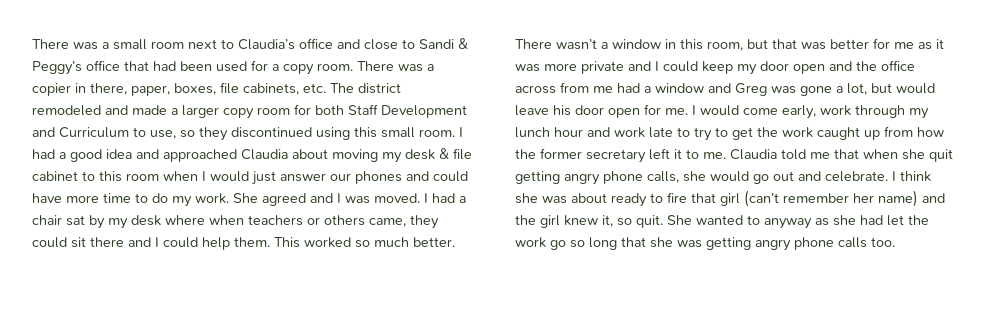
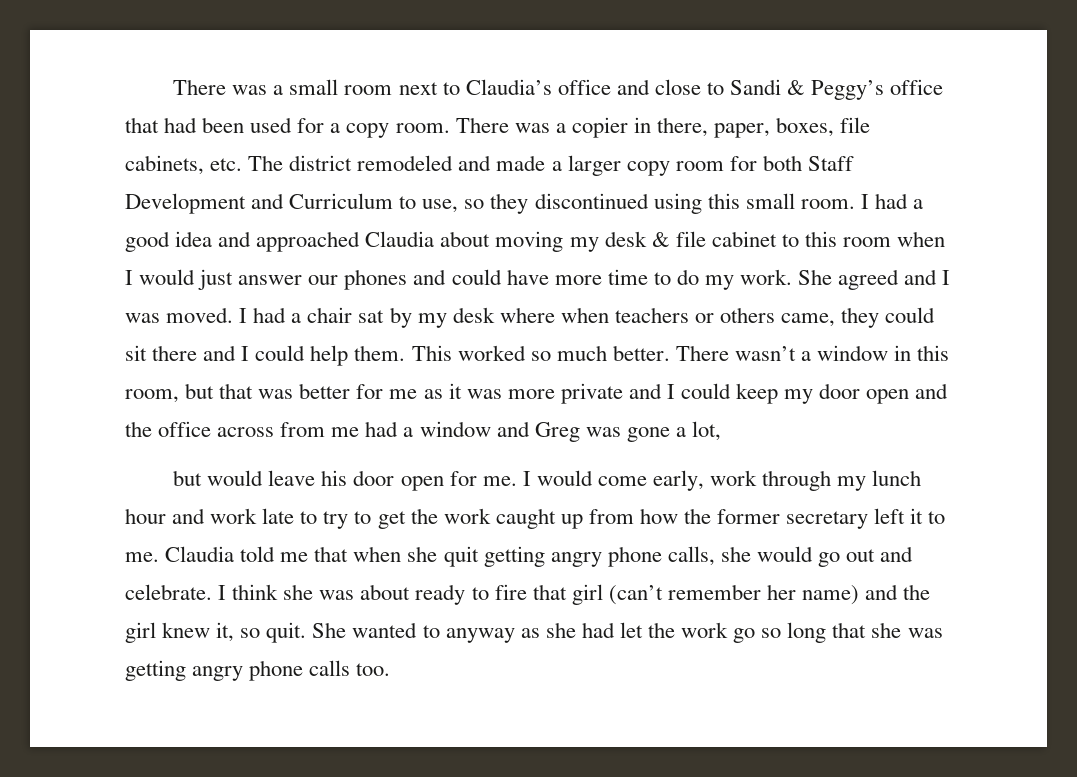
- There wasn’t a window in this room, but that was better for me as it was more private and I could keep my door open and the office across from me had a window and Greg was gone a lot, but would leave his door open for me.
+ There wasn’t a window in this room, but that was better for me as it was more private and I could keep my door open and the office across from me had a window and Greg was gone a lot,
+ but would leave his door open for me.

